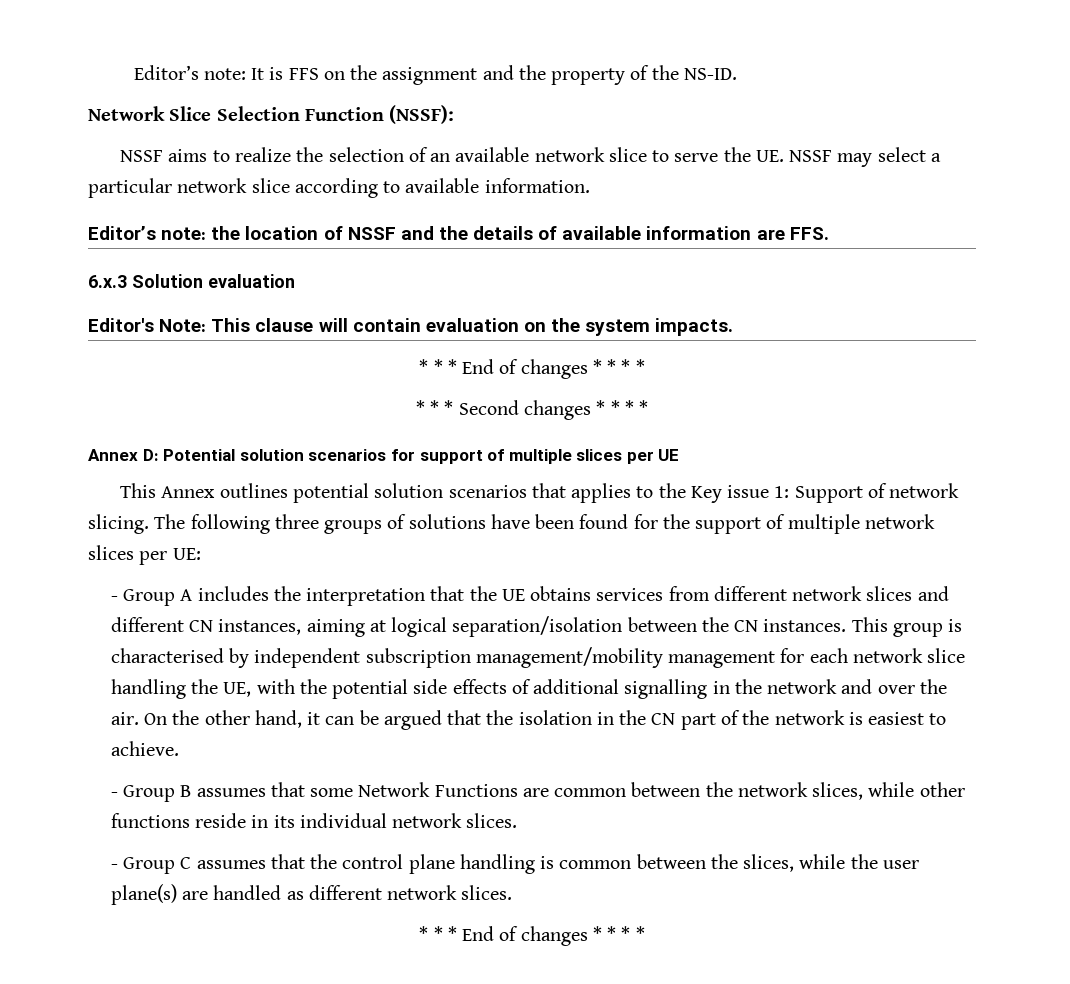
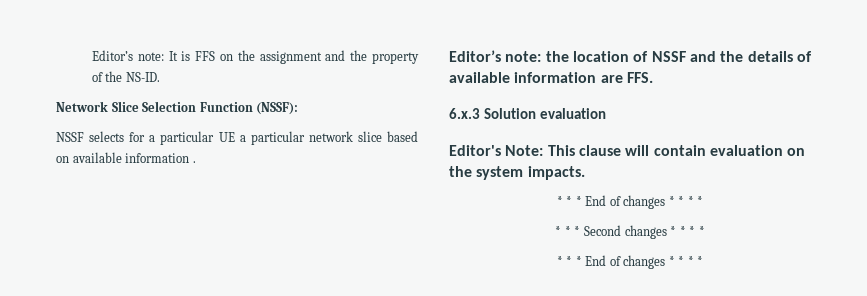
- NSSF aims to realize the selection of an available network slice to serve the UE. NSSF may select a particular network slice according to available information.
+ NSSF selects for a particular UE a particular network slice based on available information .
- Annex D: Potential solution scenarios for support of multiple slices per UE
- This Annex outlines potential solution scenarios that applies to the Key issue 1: Support of network slicing. The following three groups of solutions have been found for the support of multiple network slices per UE:
- - Group A includes the interpretation that the UE obtains services from different network slices and different CN instances, aiming at logical separation/isolation between the CN instances. This group is characterised by independent subscription management/mobility management for each network slice handling the UE, with the potential side effects of additional signalling in the network and over the air. On the other hand, it can be argued that the isolation in the CN part of the network is easiest to achieve.
- - Group B assumes that some Network Functions are common between the network slices, while other functions reside in its individual network slices.
- - Group C assumes that the control plane handling is common between the slices, while the user plane(s) are handled as different network slices.

